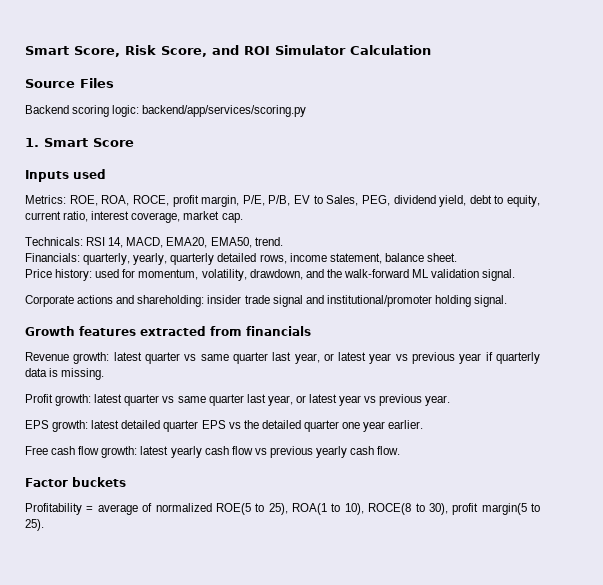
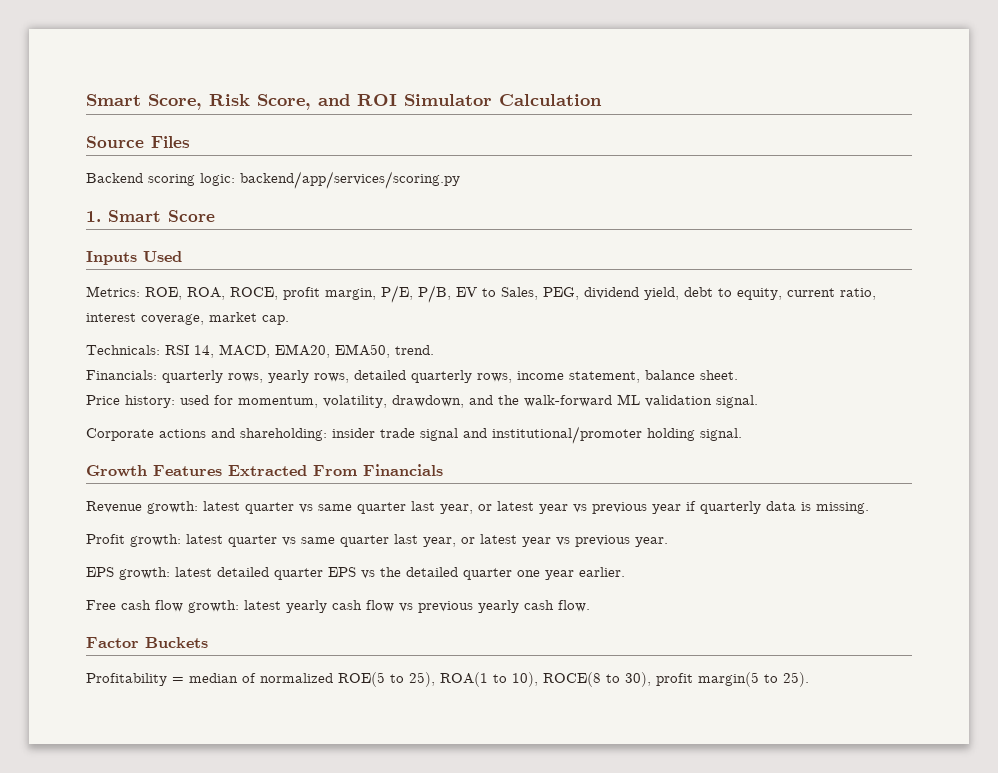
- Inputs used
+ Inputs Used
- Financials: quarterly, yearly, quarterly detailed rows, income statement, balance sheet.
+ Financials: quarterly rows, yearly rows, detailed quarterly rows, income statement, balance sheet.
- Growth features extracted from financials
+ Growth Features Extracted From Financials
- Factor buckets
+ Factor Buckets
- Profitability = average of normalized ROE(5 to 25), ROA(1 to 10), ROCE(8 to 30), profit margin(5 to 25).
+ Profitability = median of normalized ROE(5 to 25), ROA(1 to 10), ROCE(8 to 30), profit margin(5 to 25).

